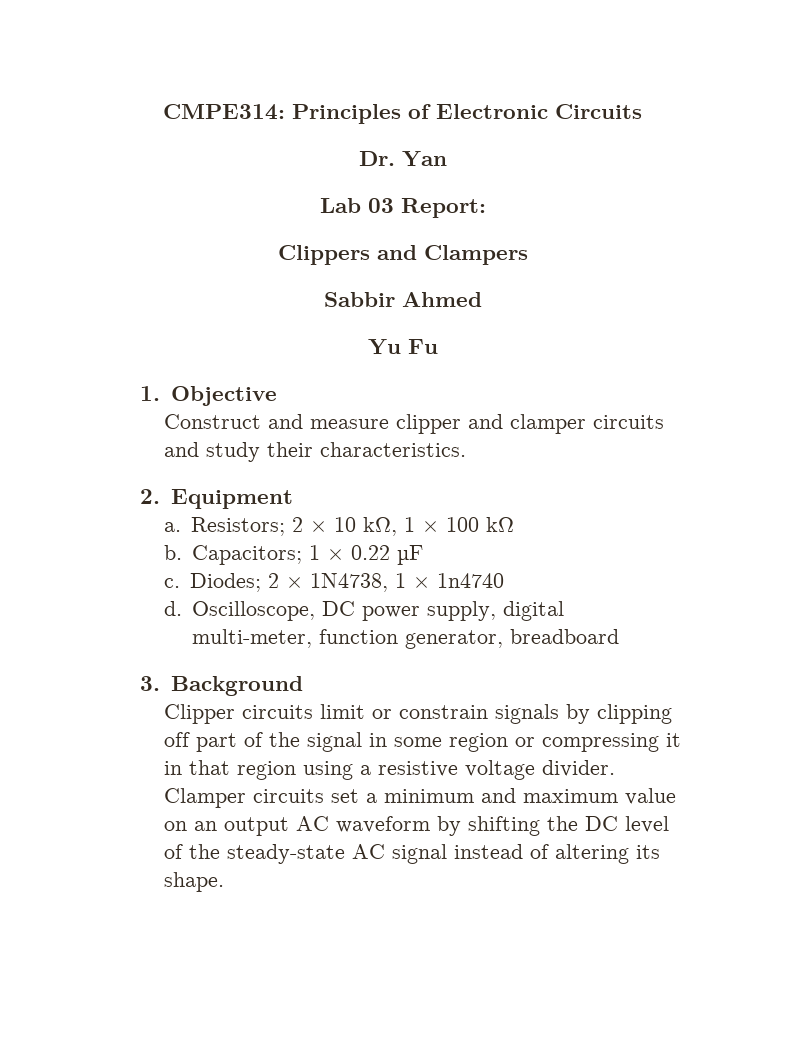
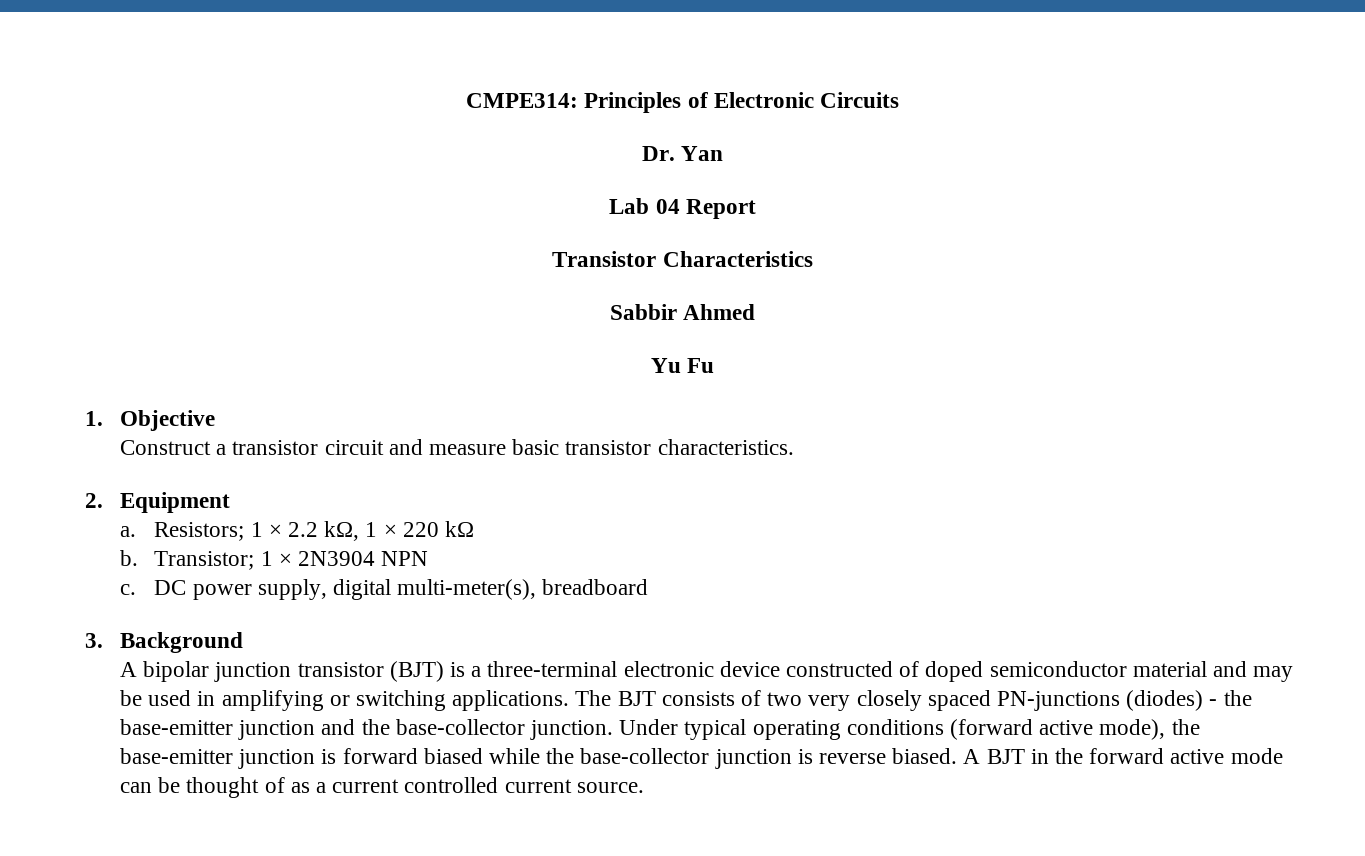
- Lab 03 Report:
- Clippers and Clampers
+ Lab 04 Report
+ Transistor Characteristics
- Construct and measure clipper and clamper circuits and study their characteristics.
+ Construct a transistor circuit and measure basic transistor characteristics.
- Resistors; 2 × 10 kΩ, 1 × 100 kΩ
+ Resistors; 1 × 2.2 kΩ, 1 × 220 kΩ
- Capacitors; 1 × 0.22 µF
+ Transistor; 1 × 2N3904 NPN
- Diodes; 2 × 1N4738, 1 × 1n4740
- d. Oscilloscope, DC power supply, digital multi-meter, function generator, breadboard
+ DC power supply, digital multi-meter(s), breadboard
- Clipper circuits limit or constrain signals by clipping off part of the signal in some region or compressing it in that region using a resistive voltage divider. Clamper circuits set a minimum and maximum value on an output AC waveform by shifting the DC level of the steady-state AC signal instead of altering its shape.
+ A bipolar junction transistor (BJT) is a three-terminal electronic device constructed of doped semiconductor material and may be used in amplifying or switching applications. The BJT consists of two very closely spaced PN-junctions (diodes) - the base-emitter junction and the base-collector junction. Under typical operating conditions (forward active mode), the base-emitter junction is forward biased while the base-collector junction is reverse biased. A BJT in the forward active mode can be thought of as a current controlled current source.

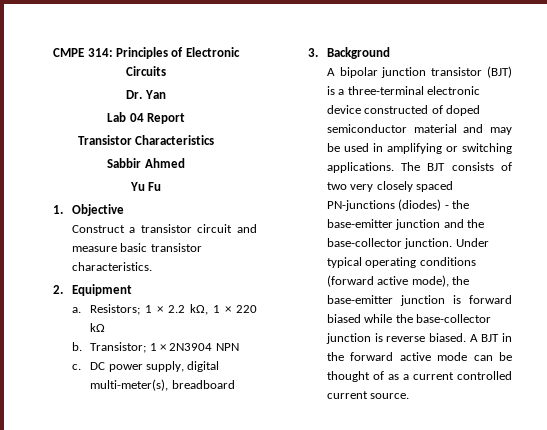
- CMPE314: Principles of Electronic Circuits
+ CMPE 314: Principles of Electronic Circuits

